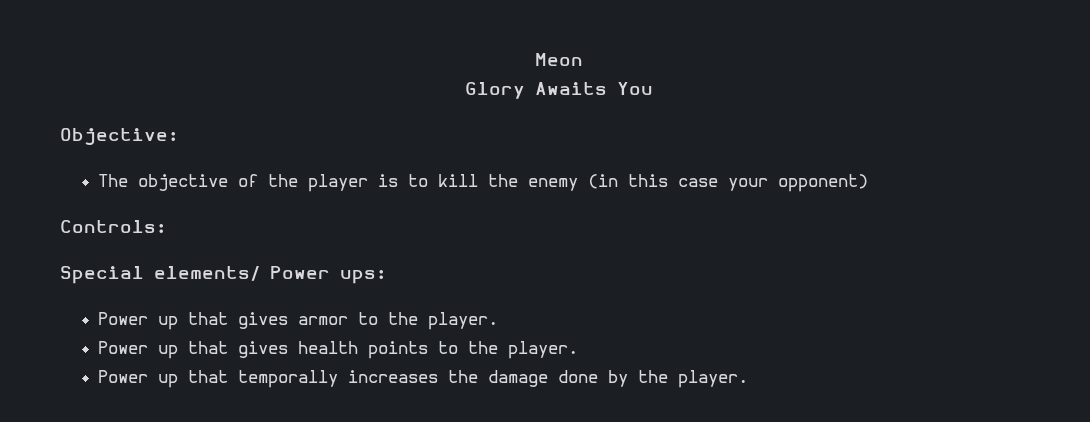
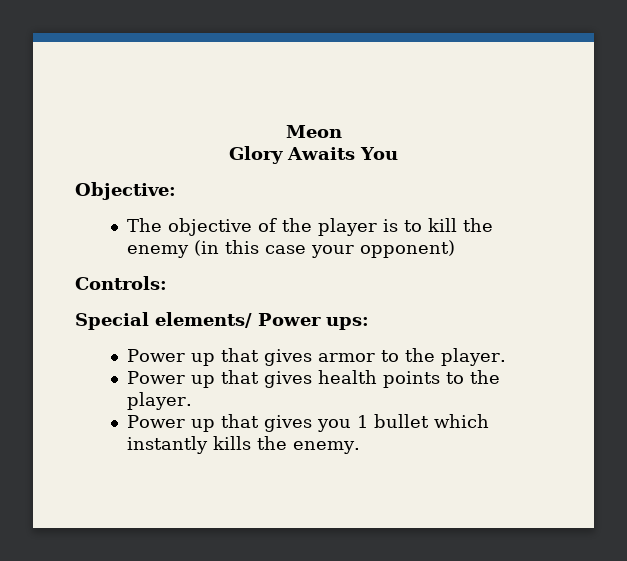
- Power up that temporally increases the damage done by the player.
+ Power up that gives you 1 bullet which instantly kills the enemy.

